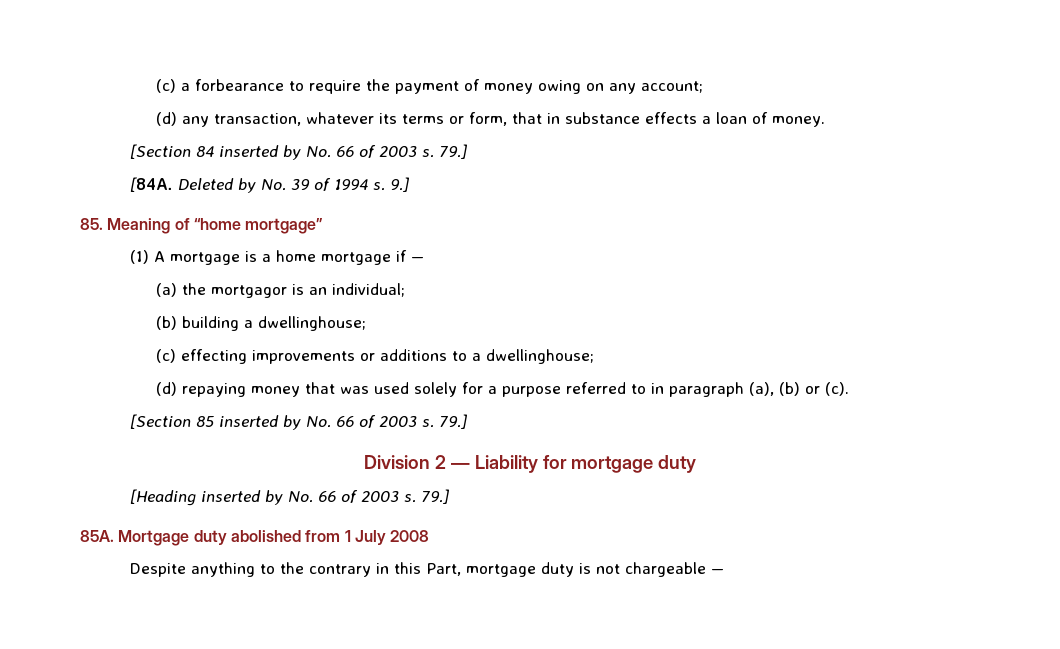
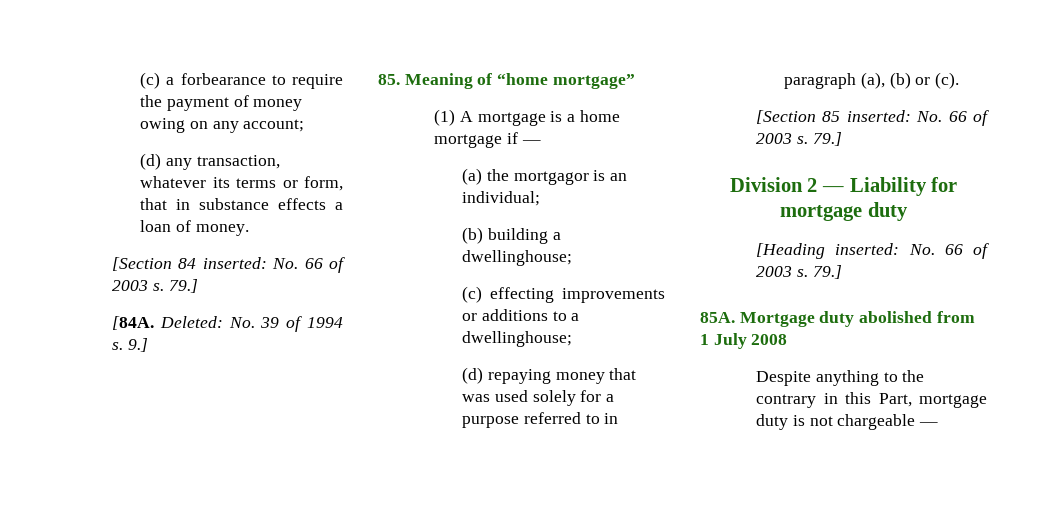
- [Section 84 inserted by No. 66 of 2003 s.
+ [Section 84 inserted: No. 66 of 2003 s.
- Deleted by No. 39 of 1994 s.
+ Deleted: No. 39 of 1994 s.
- [Section 85 inserted by No. 66 of 2003 s.
+ [Section 85 inserted: No. 66 of 2003 s.
- [Heading inserted by No. 66 of 2003 s.
+ [Heading inserted: No. 66 of 2003 s.

